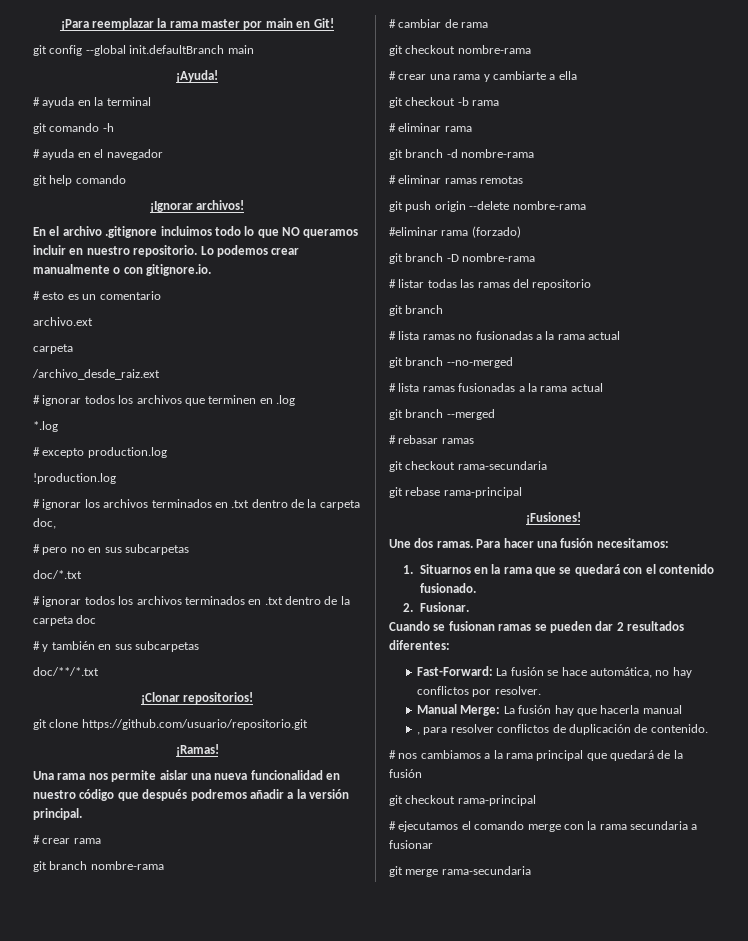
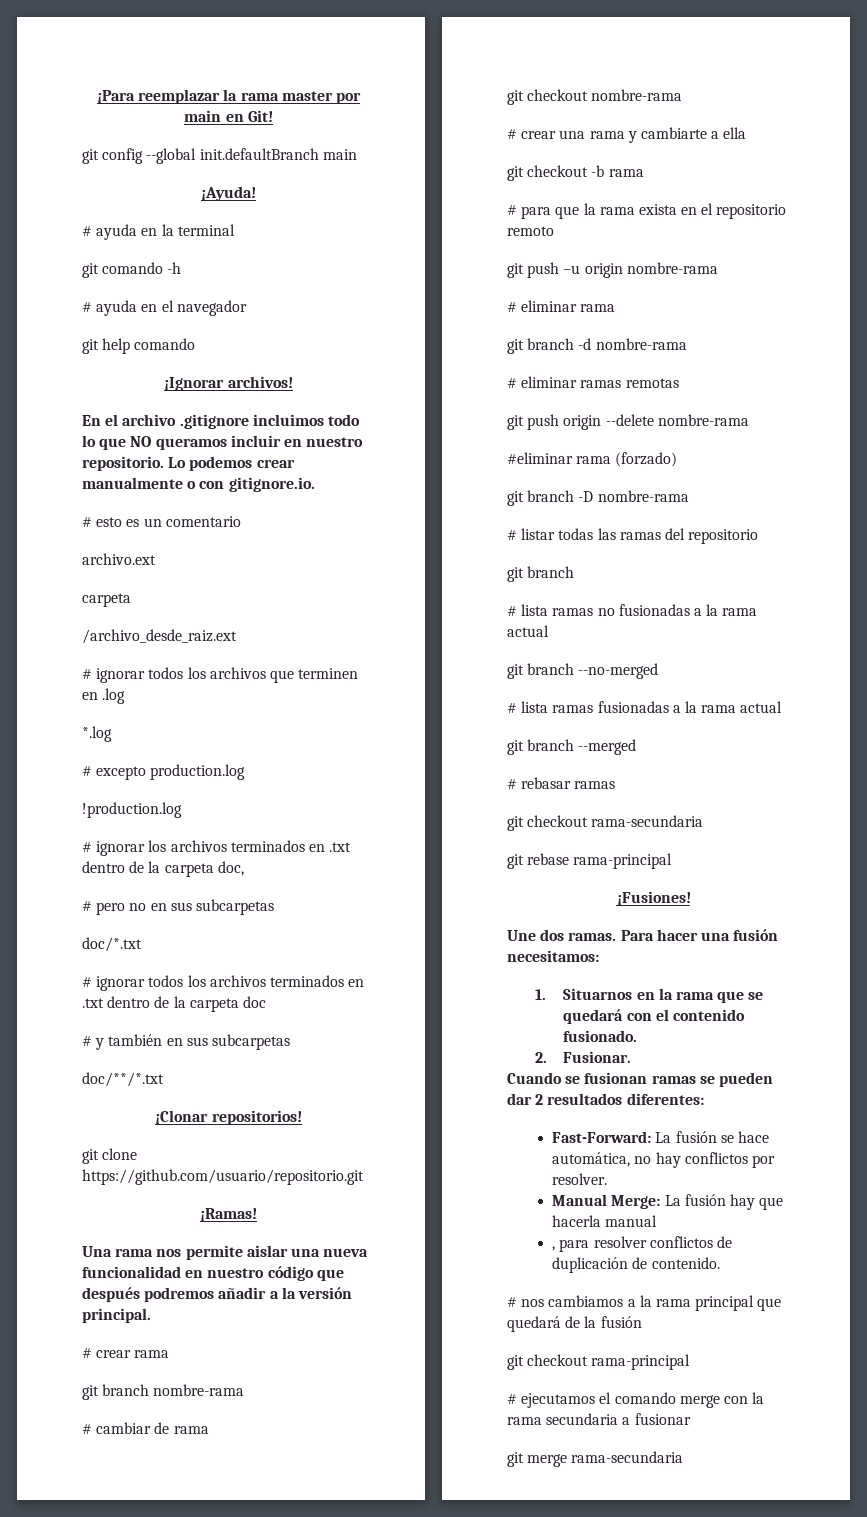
+ # para que la rama exista en el repositorio remoto
+ git push –u origin nombre-rama

